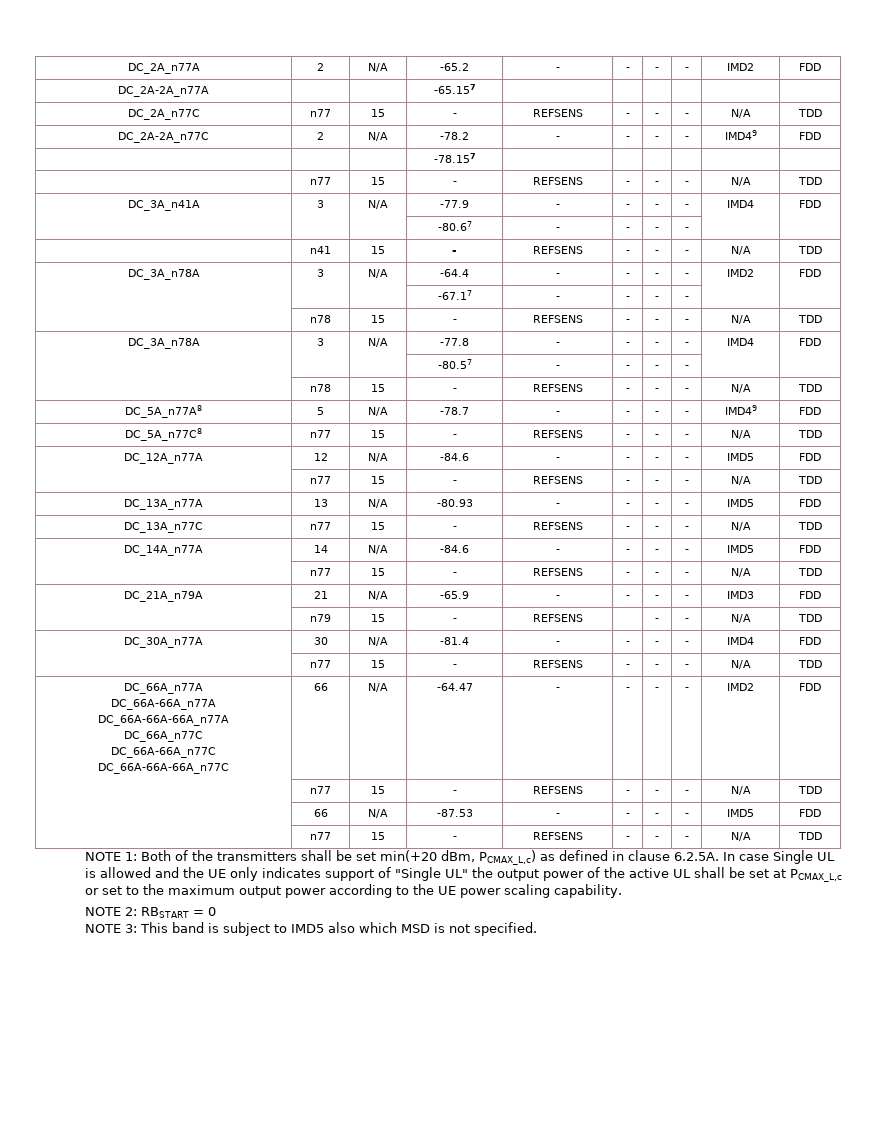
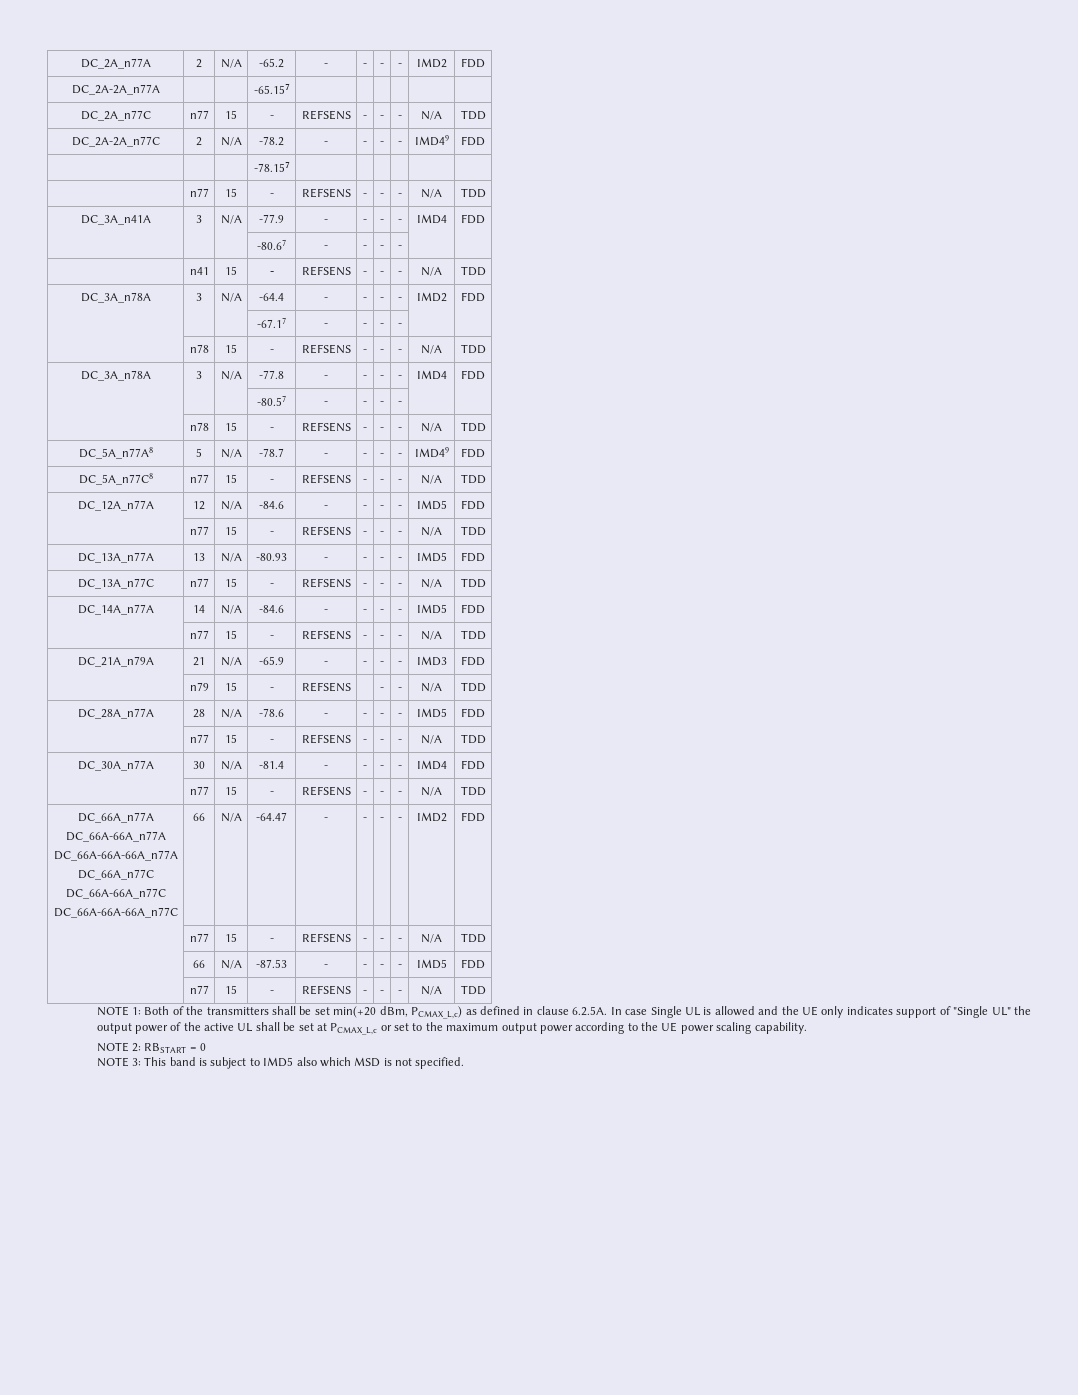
+ DC_28A_n77A | 28 | N/A | -78.6 | - | - | - | - | IMD5 | FDD
+ | n77 | 15 | - | REFSENS | - | - | - | N/A | TDD

